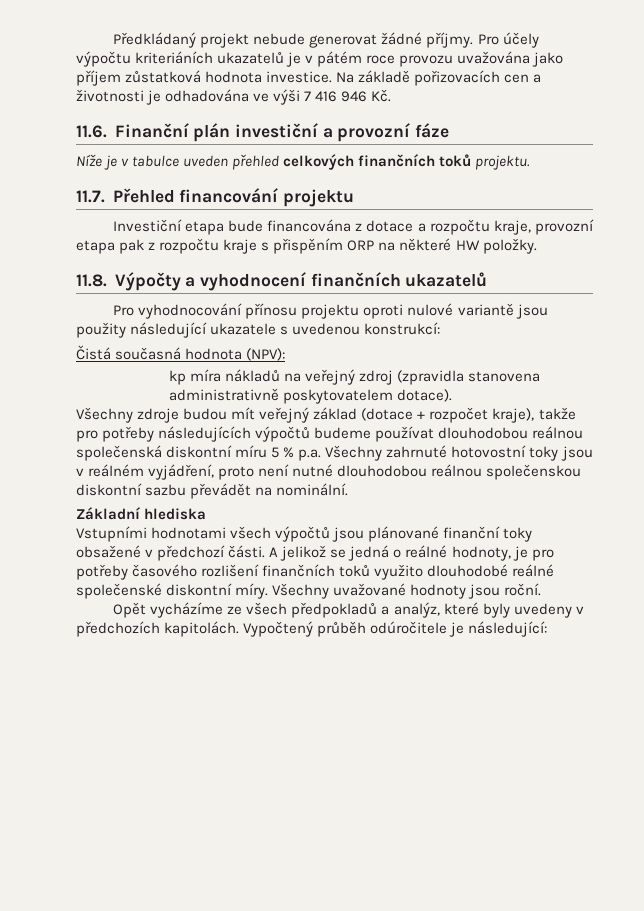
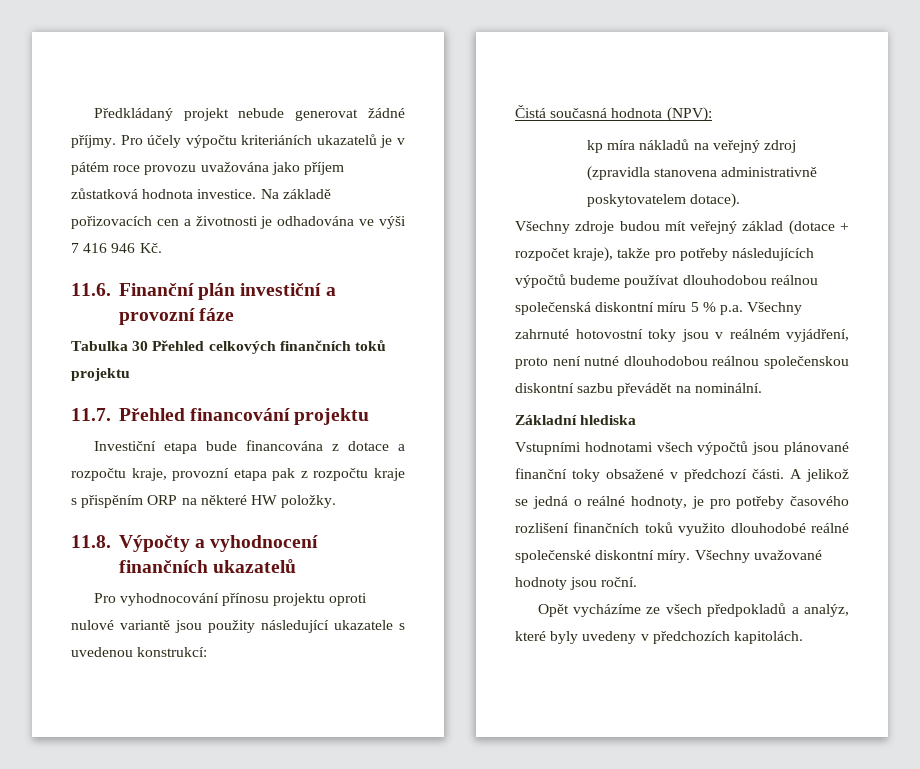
- Níže je v tabulce uveden přehled celkových finančních toků projektu.
+ Tabulka 30 Přehled celkových finančních toků projektu
- Vypočtený průběh odúročitele je následující:

